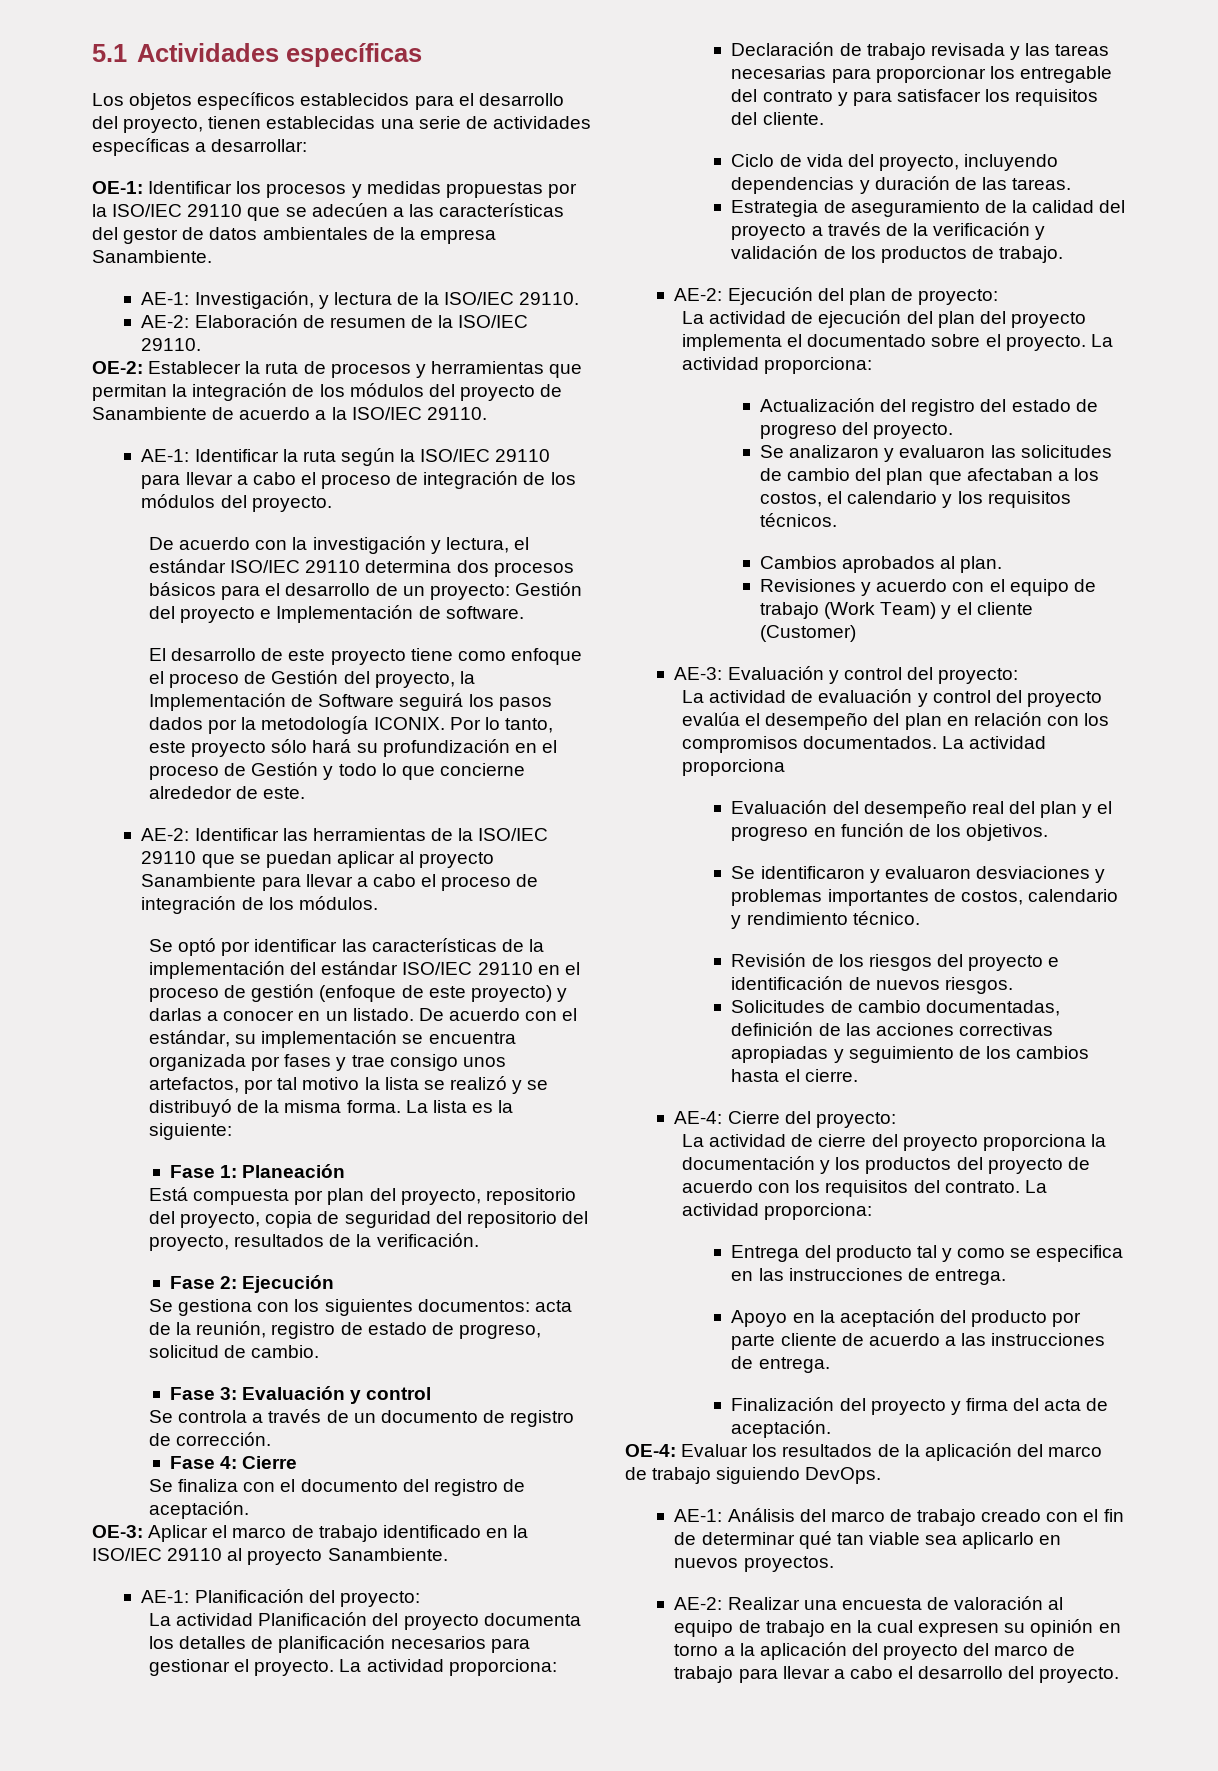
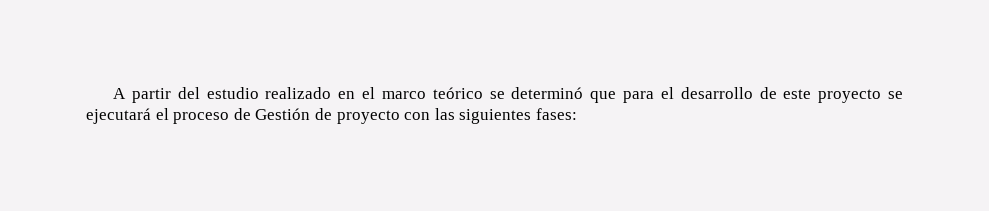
- 5.1 Actividades específicas
- Los objetos específicos establecidos para el desarrollo del proyecto, tienen establecidas una serie de actividades específicas a desarrollar:
- OE-1: Identificar los procesos y medidas propuestas por la ISO/IEC 29110 que se adecúen a las características del gestor de datos ambientales de la empresa Sanambiente.
- AE-1: Investigación, y lectura de la ISO/IEC 29110.
- AE-2: Elaboración de resumen de la ISO/IEC 29110.
- OE-2: Establecer la ruta de procesos y herramientas que permitan la integración de los módulos del proyecto de Sanambiente de acuerdo a la ISO/IEC 29110.
- AE-1: Identificar la ruta según la ISO/IEC 29110 para llevar a cabo el proceso de integración de los módulos del proyecto.
- De acuerdo con la investigación y lectura, el estándar ISO/IEC 29110 determina dos procesos básicos para el desarrollo de un proyecto: Gestión del proyecto e Implementación de software.
- El desarrollo de este proyecto tiene como enfoque el proceso de Gestión del proyecto, la Implementación de Software seguirá los pasos dados por la metodología ICONIX. Por lo tanto, este proyecto sólo hará su profundización en el proceso de Gestión y todo lo que concierne alrededor de este.
- AE-2: Identificar las herramientas de la ISO/IEC 29110 que se puedan aplicar al proyecto Sanambiente para llevar a cabo el proceso de integración de los módulos.
- Se optó por identificar las características de la implementación del estándar ISO/IEC 29110 en el proceso de gestión (enfoque de este proyecto) y darlas a conocer en un listado. De acuerdo con el estándar, su implementación se encuentra organizada por fases y trae consigo unos artefactos, por tal motivo la lista se realizó y se distribuyó de la misma forma. La lista es la siguiente:
- Fase 1: Planeación
- Está compuesta por plan del proyecto, repositorio del proyecto, copia de seguridad del repositorio del proyecto, resultados de la verificación.
- Fase 2: Ejecución
- Se gestiona con los siguientes documentos: acta de la reunión, registro de estado de progreso, solicitud de cambio.
- Fase 3: Evaluación y control
- Se controla a través de un documento de registro de corrección.
- Fase 4: Cierre
- Se finaliza con el documento del registro de aceptación.
- OE-3: Aplicar el marco de trabajo identificado en la ISO/IEC 29110 al proyecto Sanambiente.
- AE-1: Planificación del proyecto:
- La actividad Planificación del proyecto documenta los detalles de planificación necesarios para gestionar el proyecto. La actividad proporciona:
- Declaración de trabajo revisada y las tareas necesarias para proporcionar los entregable del contrato y para satisfacer los requisitos del cliente.
- Ciclo de vida del proyecto, incluyendo dependencias y duración de las tareas.
- Estrategia de aseguramiento de la calidad del proyecto a través de la verificación y validación de los productos de trabajo.
- AE-2: Ejecución del plan de proyecto:
- La actividad de ejecución del plan del proyecto implementa el documentado sobre el proyecto. La actividad proporciona:
- Actualización del registro del estado de progreso del proyecto.
- Se analizaron y evaluaron las solicitudes de cambio del plan que afectaban a los costos, el calendario y los requisitos técnicos.
- Cambios aprobados al plan.
- Revisiones y acuerdo con el equipo de trabajo (Work Team) y el cliente (Customer)
- AE-3: Evaluación y control del proyecto:
- La actividad de evaluación y control del proyecto evalúa el desempeño del plan en relación con los compromisos documentados. La actividad proporciona
- Evaluación del desempeño real del plan y el progreso en función de los objetivos.
- Se identificaron y evaluaron desviaciones y problemas importantes de costos, calendario y rendimiento técnico.
- Revisión de los riesgos del proyecto e identificación de nuevos riesgos.
- Solicitudes de cambio documentadas, definición de las acciones correctivas apropiadas y seguimiento de los cambios hasta el cierre.
- AE-4: Cierre del proyecto:
- La actividad de cierre del proyecto proporciona la documentación y los productos del proyecto de acuerdo con los requisitos del contrato. La actividad proporciona:
- Entrega del producto tal y como se especifica en las instrucciones de entrega.
- Apoyo en la aceptación del producto por parte cliente de acuerdo a las instrucciones de entrega.
- Finalización del proyecto y firma del acta de aceptación.
- OE-4: Evaluar los resultados de la aplicación del marco de trabajo siguiendo DevOps.
- AE-1: Análisis del marco de trabajo creado con el fin de determinar qué tan viable sea aplicarlo en nuevos proyectos.
- AE-2: Realizar una encuesta de valoración al equipo de trabajo en la cual expresen su opinión en torno a la aplicación del proyecto del marco de trabajo para llevar a cabo el desarrollo del proyecto.
+ A partir del estudio realizado en el marco teórico se determinó que para el desarrollo de este proyecto se ejecutará el proceso de Gestión de proyecto con las siguientes fases:

